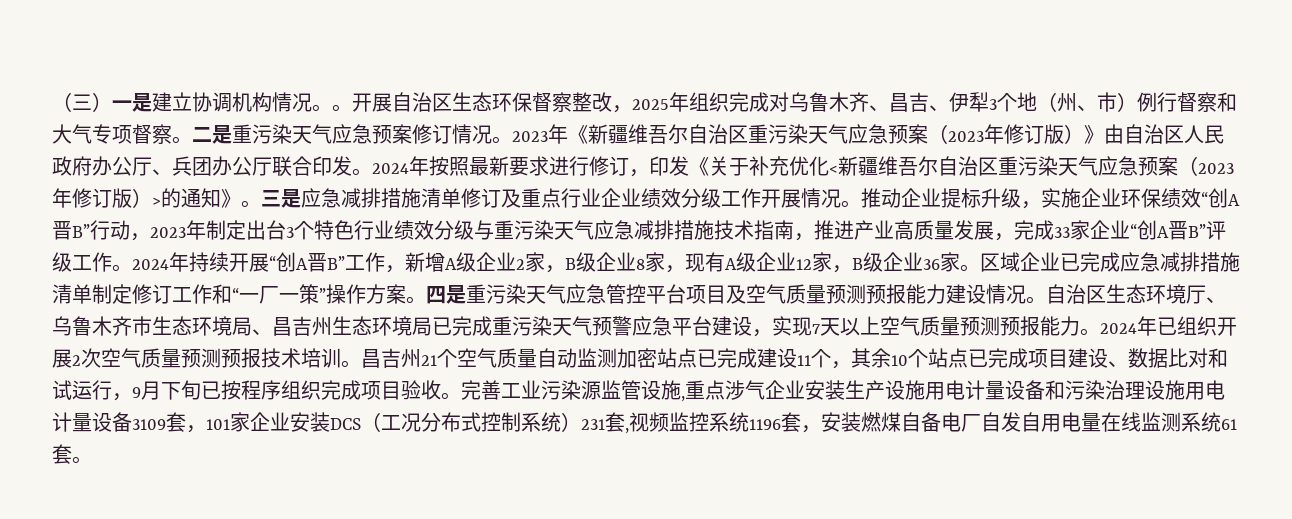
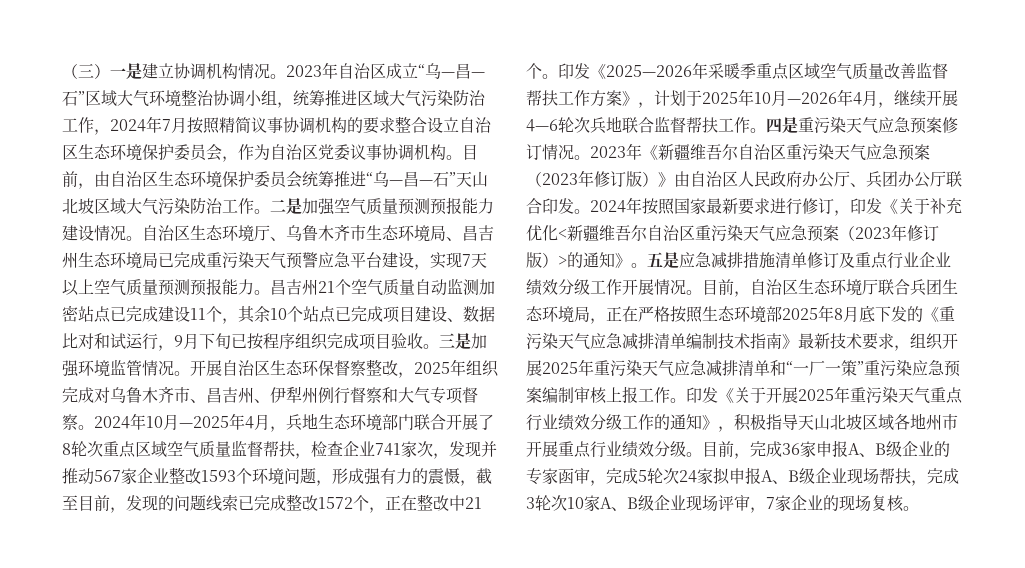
- 。开展自治区生态环保督察整改，2025年组织完成对乌鲁木齐、昌吉、伊犁3个地（州、市）例行督察和大气专项督察。二是重污染天气应急预案修订情况。2023年《新疆维吾尔自治区重污染天气应急预案（2023年修订版）》由自治区人民政府办公厅、兵团办公厅联合印发。2024年按照最新要求进行修订，印发《关于补充优化<新疆维吾尔自治区重污染天气应急预案（2023年修订版）>的通知》。三是应急减排措施清单修订及重点行业企业绩效分级工作开展情况。推动企业提标升级，实施企业环保绩效“创A晋B”行动，2023年制定出台3个特色行业绩效分级与重污染天气应急减排措施技术指南，推进产业高质量发展，完成33家企业“创A晋B”评级工作。2024年持续开展“创A晋B”工作，新增A级企业2家，B级企业8家，现有A级企业12家，B级企业36家。区域企业已完成应急减排措施清单制定修订工作和“一厂一策”操作方案。四是重污染天气应急管控平台项目及空气质量预测预报能力建设情况。
+ 2023年自治区成立“乌—昌—石”区域大气环境整治协调小组，统筹推进区域大气污染防治工作，2024年7月按照精简议事协调机构的要求整合设立自治区生态环境保护委员会，作为自治区党委议事协调机构。目前，由自治区生态环境保护委员会统筹推进“乌—昌—石”天山北坡区域大气污染防治工作。二是加强空气质量预测预报能力建设情况。
- 2024年已组织开展2次空气质量预测预报技术培训。
- 完善工业污染源监管设施,重点涉气企业安装生产设施用电计量设备和污染治理设施用电计量设备3109套，101家企业安装DCS（工况分布式控制系统）231套,视频监控系统1196套，安装燃煤自备电厂自发自用电量在线监测系统61套。
+ 三是加强环境监管情况。开展自治区生态环保督察整改，2025年组织完成对乌鲁木齐市、昌吉州、伊犁州例行督察和大气专项督察。2024年10月—2025年4月，兵地生态环境部门联合开展了8轮次重点区域空气质量监督帮扶，检查企业741家次，发现并推动567家企业整改1593个环境问题，形成强有力的震慑，截至目前，发现的问题线索已完成整改1572个，正在整改中21个。印发《2025—2026年采暖季重点区域空气质量改善监督帮扶工作方案》，计划于2025年10月—2026年4月，继续开展4—6轮次兵地联合监督帮扶工作。四是重污染天气应急预案修订情况。2023年《新疆维吾尔自治区重污染天气应急预案（2023年修订版）》由自治区人民政府办公厅、兵团办公厅联合印发。2024年按照国家最新要求进行修订，印发《关于补充优化<新疆维吾尔自治区重污染天气应急预案（2023年修订版）>的通知》。五是应急减排措施清单修订及重点行业企业绩效分级工作开展情况。目前，自治区生态环境厅联合兵团生态环境局，正在严格按照生态环境部2025年8月底下发的《重污染天气应急减排清单编制技术指南》最新技术要求，组织开展2025年重污染天气应急减排清单和“一厂一策”重污染应急预案编制审核上报工作。印发《关于开展2025年重污染天气重点行业绩效分级工作的通知》，积极指导天山北坡区域各地州市开展重点行业绩效分级。目前，完成36家申报A、B级企业的专家函审，完成5轮次24家拟申报A、B级企业现场帮扶，完成3轮次10家A、B级企业现场评审，7家企业的现场复核。

